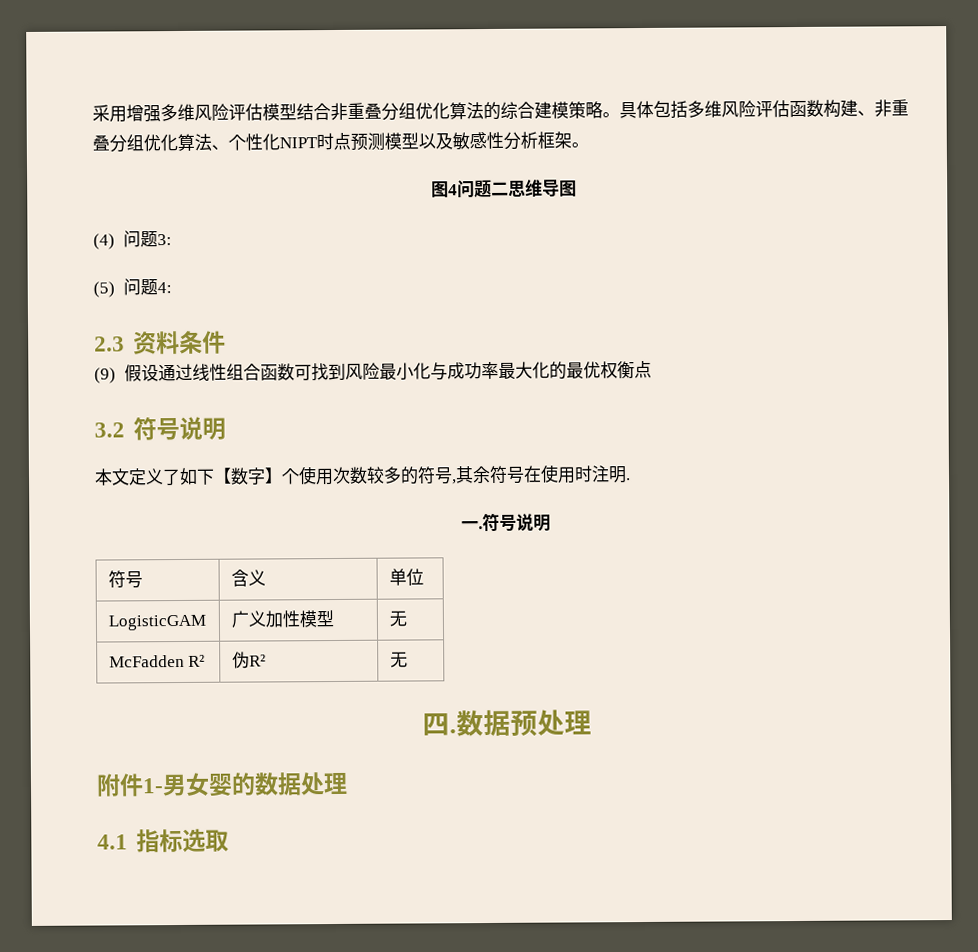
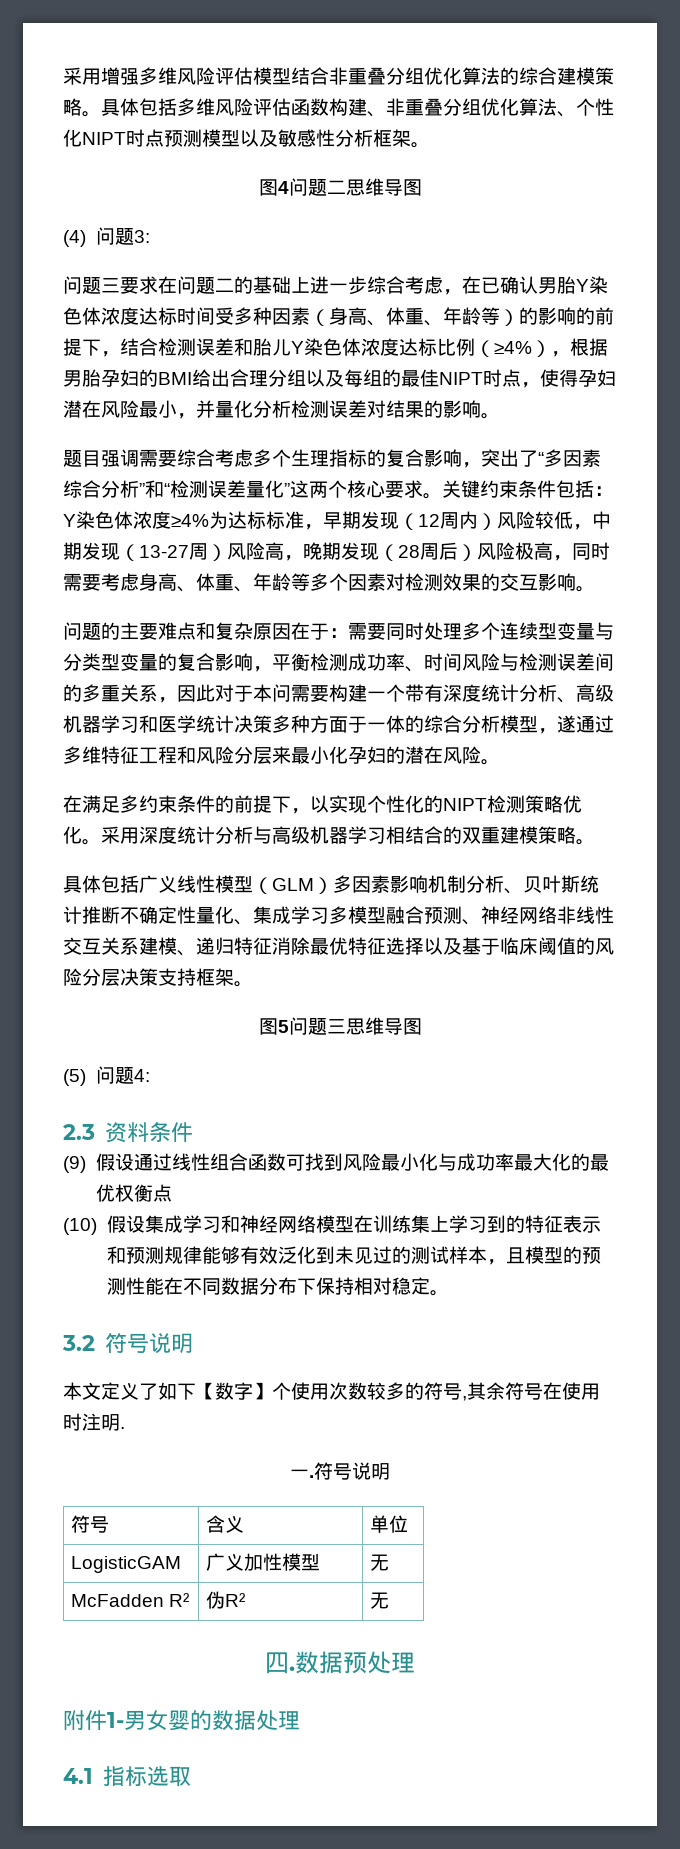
+ 问题三要求在问题二的基础上进一步综合考虑，在已确认男胎Y染色体浓度达标时间受多种因素（身高、体重、年龄等）的影响的前提下，结合检测误差和胎儿Y染色体浓度达标比例（≥4%），根据男胎孕妇的BMI给出合理分组以及每组的最佳NIPT时点，使得孕妇潜在风险最小，并量化分析检测误差对结果的影响。
+ 题目强调需要综合考虑多个生理指标的复合影响，突出了“多因素综合分析”和“检测误差量化”这两个核心要求。关键约束条件包括：Y染色体浓度≥4%为达标标准，早期发现（12周内）风险较低，中期发现（13-27周）风险高，晚期发现（28周后）风险极高，同时需要考虑身高、体重、年龄等多个因素对检测效果的交互影响。
+ 问题的主要难点和复杂原因在于：需要同时处理多个连续型变量与分类型变量的复合影响，平衡检测成功率、时间风险与检测误差间的多重关系，因此对于本问需要构建一个带有深度统计分析、高级机器学习和医学统计决策多种方面于一体的综合分析模型，遂通过多维特征工程和风险分层来最小化孕妇的潜在风险。
+ 在满足多约束条件的前提下，以实现个性化的NIPT检测策略优化。采用深度统计分析与高级机器学习相结合的双重建模策略。
+ 具体包括广义线性模型（GLM）多因素影响机制分析、贝叶斯统计推断不确定性量化、集成学习多模型融合预测、神经网络非线性交互关系建模、递归特征消除最优特征选择以及基于临床阈值的风险分层决策支持框架。
+ 图5问题三思维导图
+ (10)假设集成学习和神经网络模型在训练集上学习到的特征表示和预测规律能够有效泛化到未见过的测试样本，且模型的预测性能在不同数据分布下保持相对稳定。

